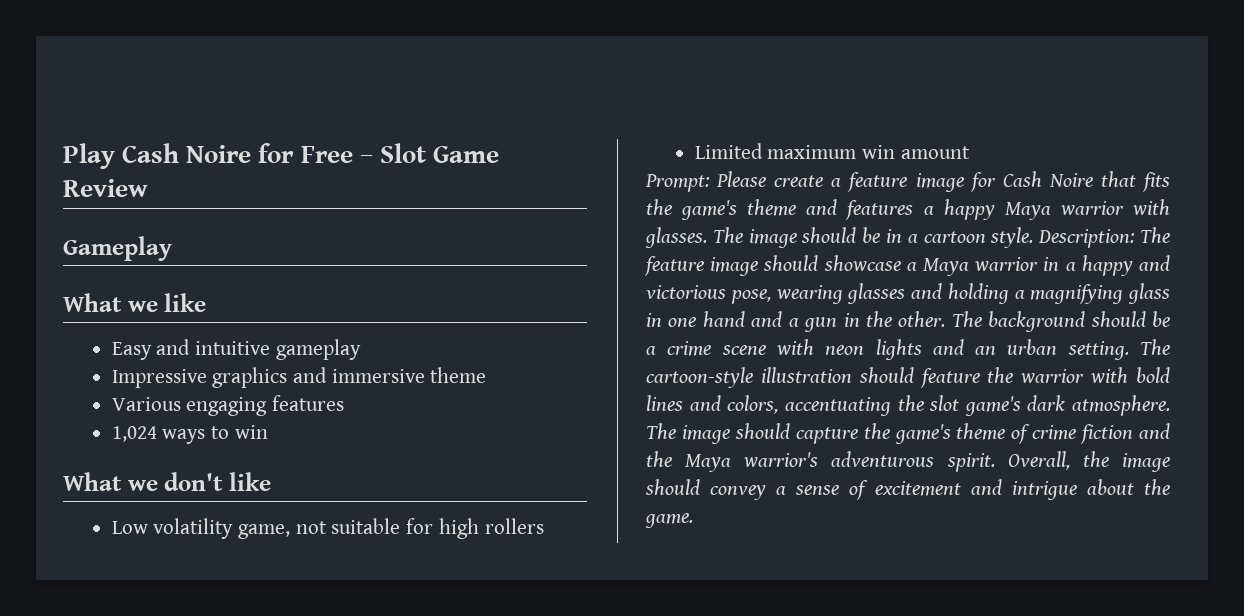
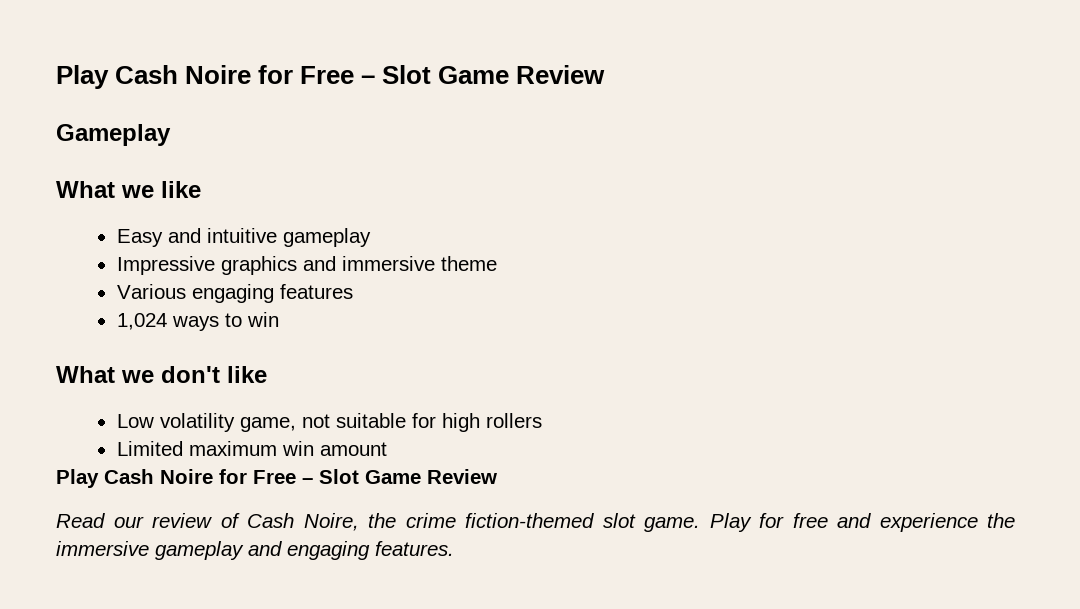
  Limited maximum win amount
- Prompt: Please create a feature image for Cash Noire that fits the game's theme and features a happy Maya warrior with glasses. The image should be in a cartoon style. Description: The feature image should showcase a Maya warrior in a happy and victorious pose, wearing glasses and holding a magnifying glass in one hand and a gun in the other. The background should be a crime scene with neon lights and an urban setting. The cartoon-style illustration should feature the warrior with bold lines and colors, accentuating the slot game's dark atmosphere. The image should capture the game's theme of crime fiction and the Maya warrior's adventurous spirit. Overall, the image should convey a sense of excitement and intrigue about the game.
+ Play Cash Noire for Free – Slot Game Review
+ Read our review of Cash Noire, the crime fiction-themed slot game. Play for free and experience the immersive gameplay and engaging features.

